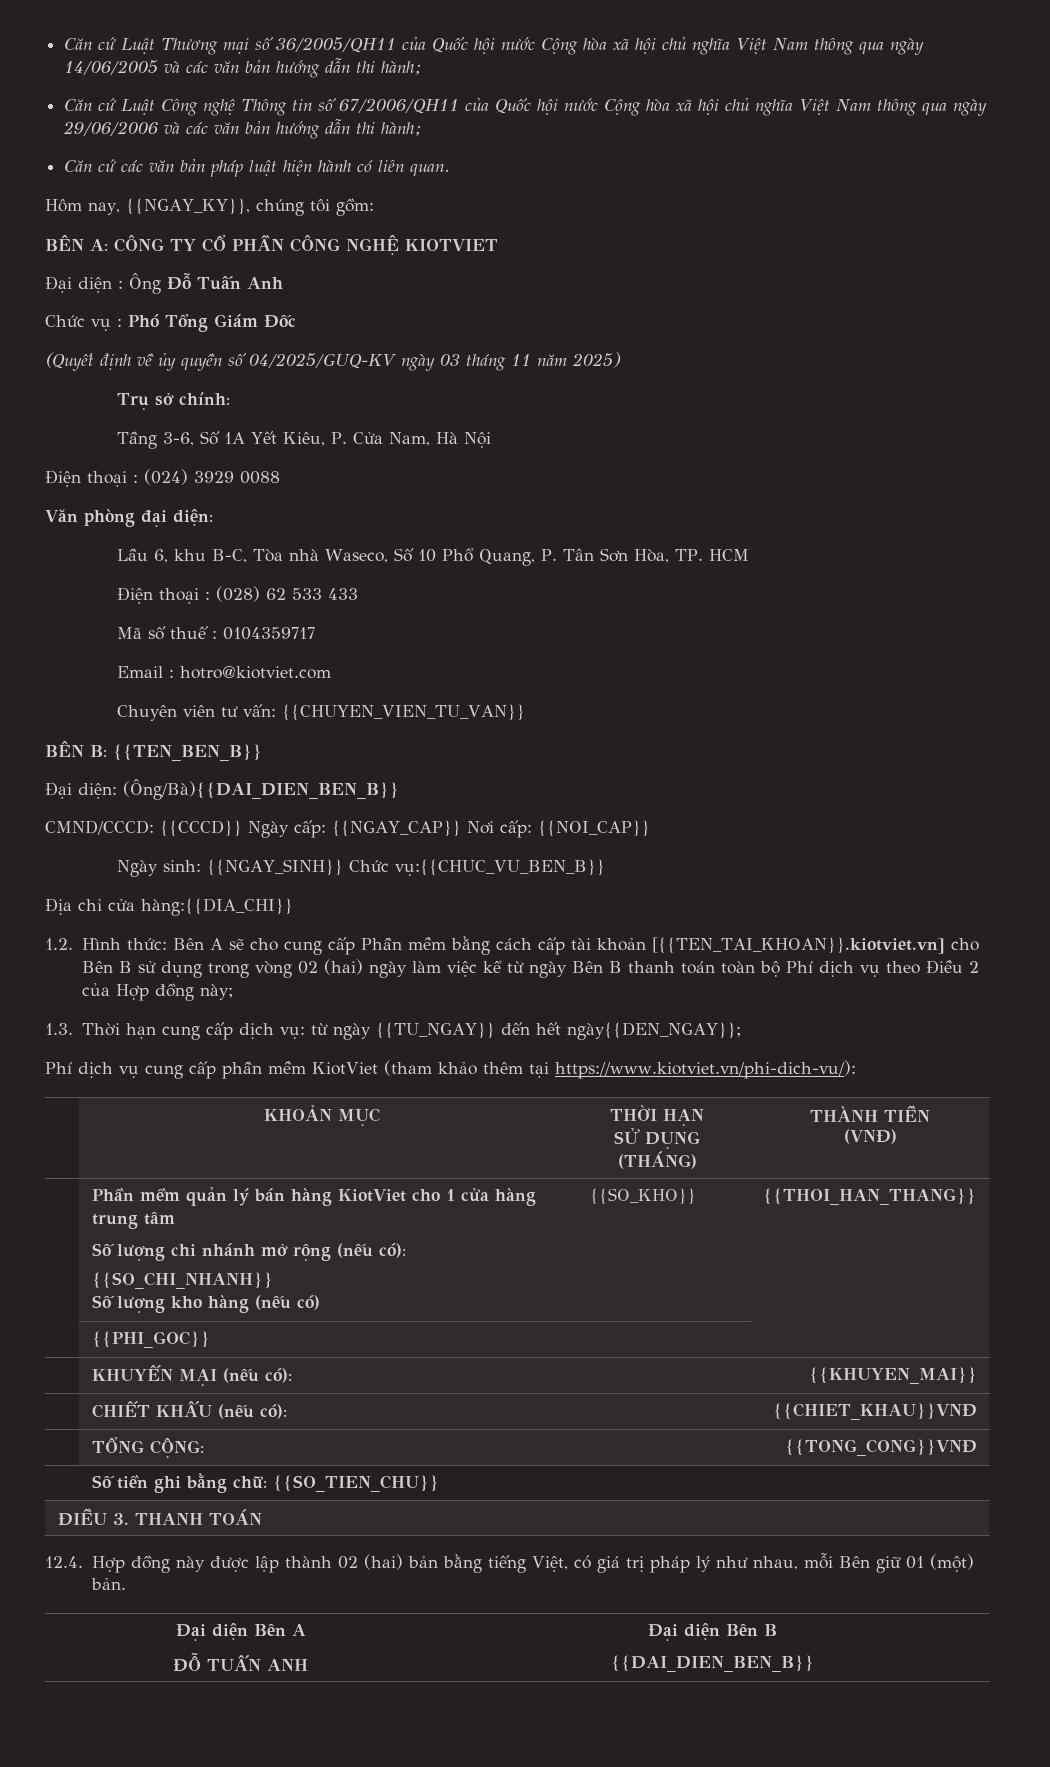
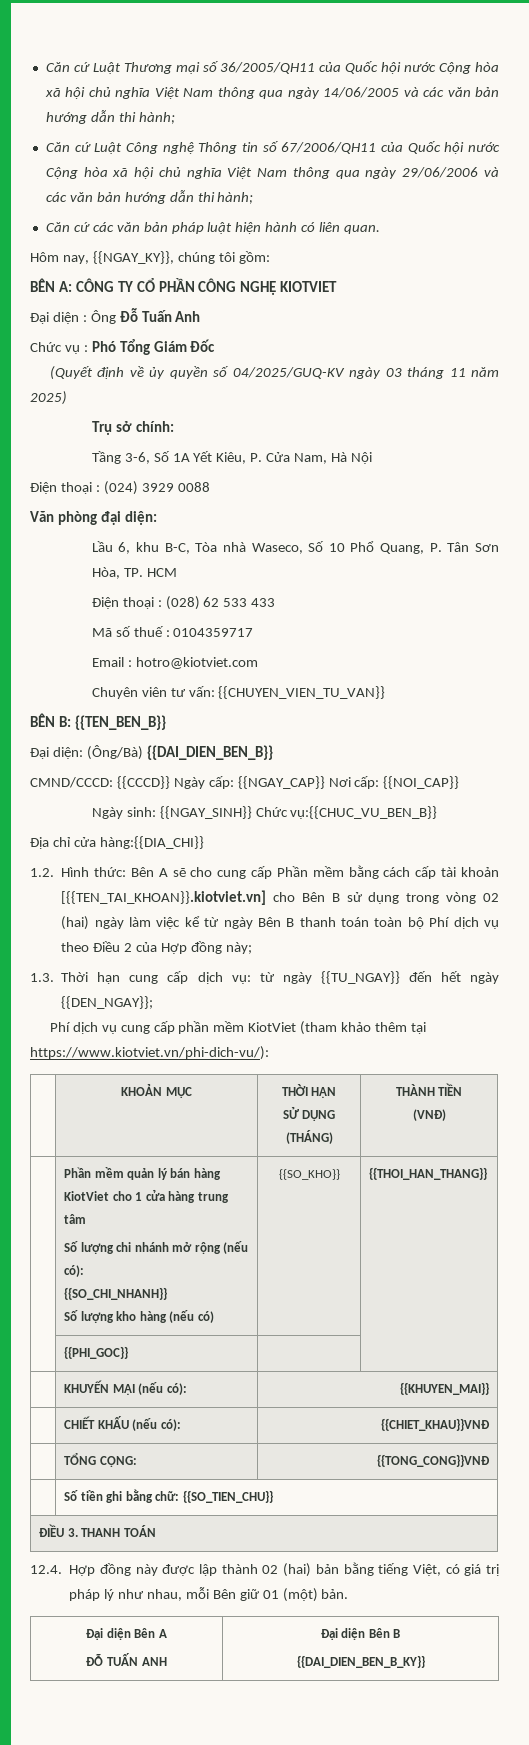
- Đại diện: (Ông/Bà){{DAI_DIEN_BEN_B}}
+ Đại diện: (Ông/Bà) {{DAI_DIEN_BEN_B}}
- 1.3. Thời hạn cung cấp dịch vụ: từ ngày {{TU_NGAY}} đến hết ngày{{DEN_NGAY}};
+ 1.3. Thời hạn cung cấp dịch vụ: từ ngày {{TU_NGAY}} đến hết ngày {{DEN_NGAY}};
  Đại diện Bên A
  ĐỖ TUẤN ANH | Đại diện Bên B
- {{DAI_DIEN_BEN_B}}
+ {{DAI_DIEN_BEN_B_KY}}

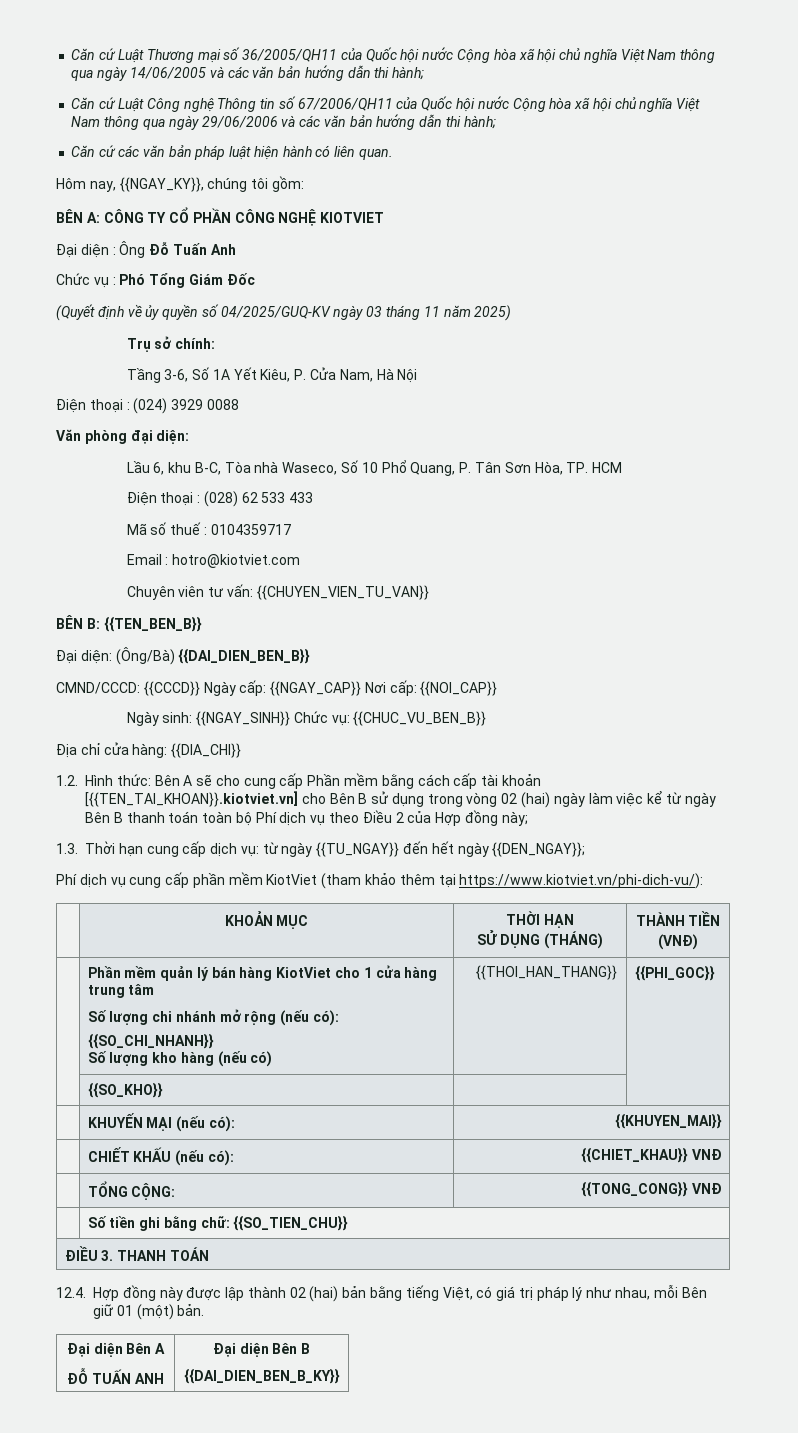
- Ngày sinh: {{NGAY_SINH}} Chức vụ:{{CHUC_VU_BEN_B}}
+ Ngày sinh: {{NGAY_SINH}} Chức vụ: {{CHUC_VU_BEN_B}}
- Địa chỉ cửa hàng:{{DIA_CHI}}
+ Địa chỉ cửa hàng: {{DIA_CHI}}
  | Phần mềm quản lý bán hàng KiotViet cho 1 cửa hàng trung tâm
  Số lượng chi nhánh mở rộng (nếu có):
  {{SO_CHI_NHANH}}
- Số lượng kho hàng (nếu có) | {{SO_KHO}} | {{THOI_HAN_THANG}}
- | {{PHI_GOC}} | |
+ Số lượng kho hàng (nếu có) | {{THOI_HAN_THANG}} | {{PHI_GOC}}
+ | {{SO_KHO}} | |
- | CHIẾT KHẤU (nếu có): | {{CHIET_KHAU}}VNĐ
+ | CHIẾT KHẤU (nếu có): | {{CHIET_KHAU}} VNĐ
- | TỔNG CỘNG: | {{TONG_CONG}}VNĐ
+ | TỔNG CỘNG: | {{TONG_CONG}} VNĐ

